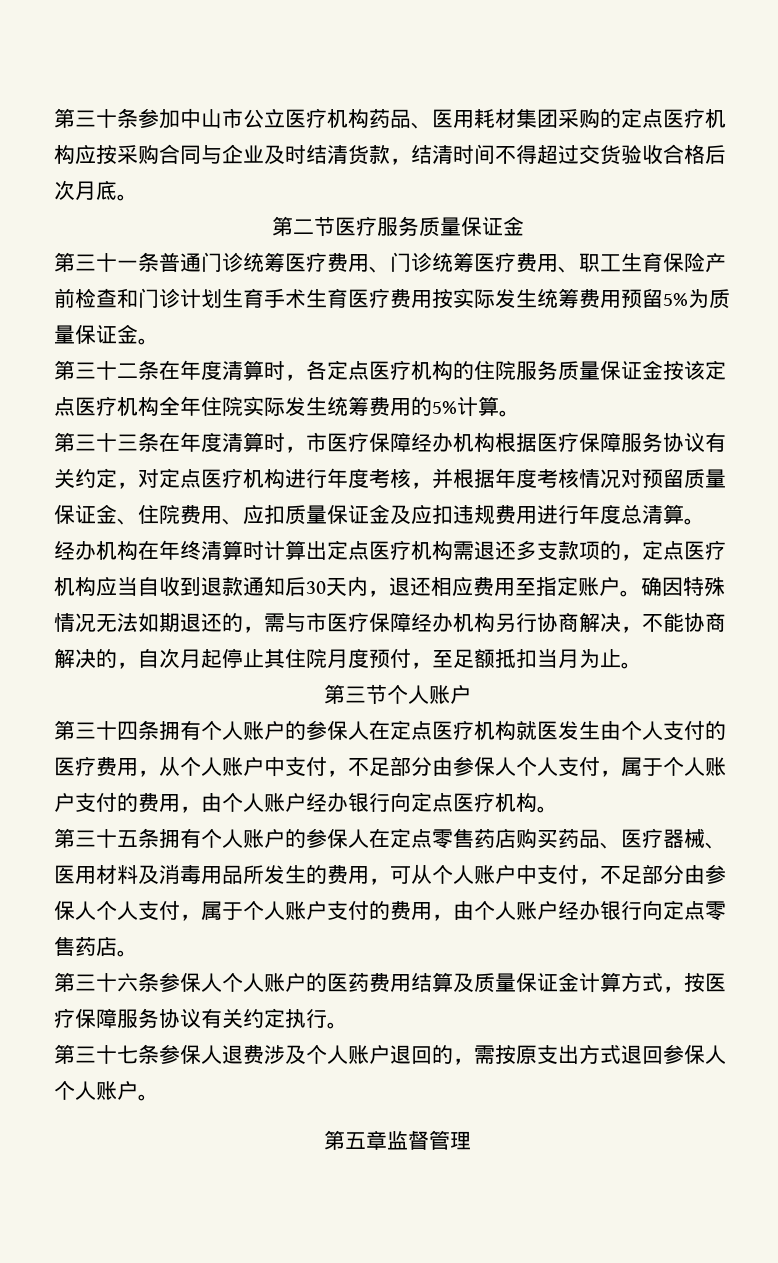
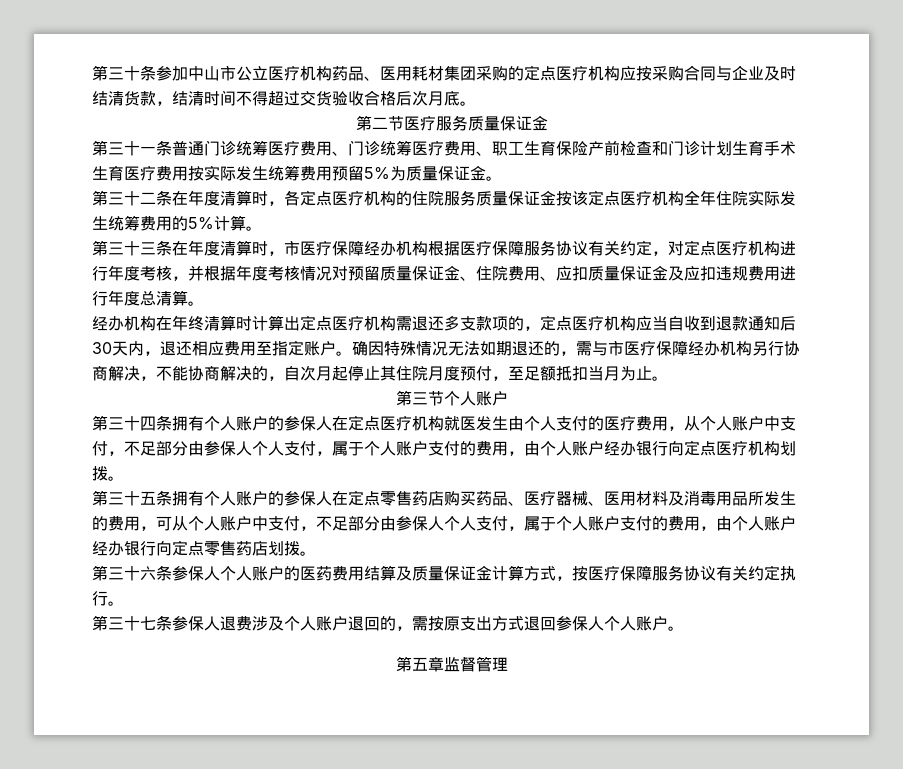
- 第三十四条拥有个人账户的参保人在定点医疗机构就医发生由个人支付的医疗费用，从个人账户中支付，不足部分由参保人个人支付，属于个人账户支付的费用，由个人账户经办银行向定点医疗机构。
+ 第三十四条拥有个人账户的参保人在定点医疗机构就医发生由个人支付的医疗费用，从个人账户中支付，不足部分由参保人个人支付，属于个人账户支付的费用，由个人账户经办银行向定点医疗机构划拨。
- 第三十五条拥有个人账户的参保人在定点零售药店购买药品、医疗器械、医用材料及消毒用品所发生的费用，可从个人账户中支付，不足部分由参保人个人支付，属于个人账户支付的费用，由个人账户经办银行向定点零售药店。
+ 第三十五条拥有个人账户的参保人在定点零售药店购买药品、医疗器械、医用材料及消毒用品所发生的费用，可从个人账户中支付，不足部分由参保人个人支付，属于个人账户支付的费用，由个人账户经办银行向定点零售药店划拨。

